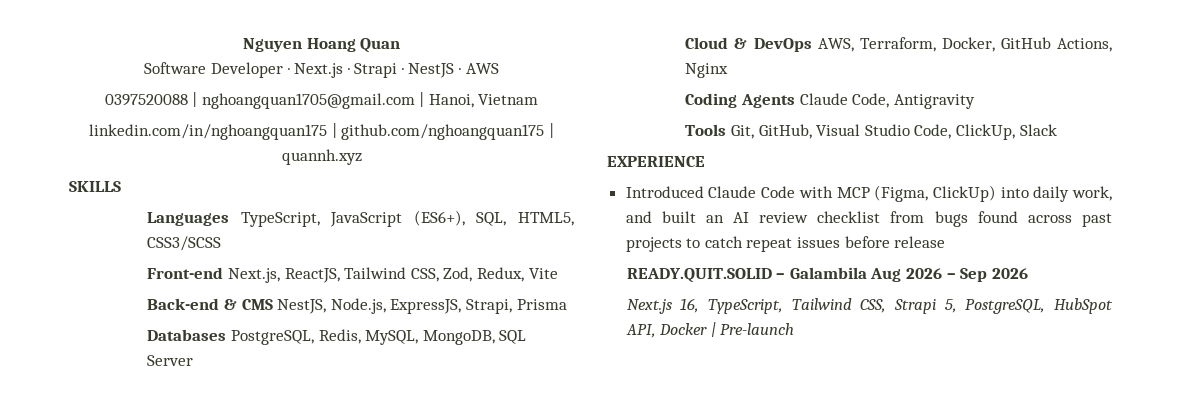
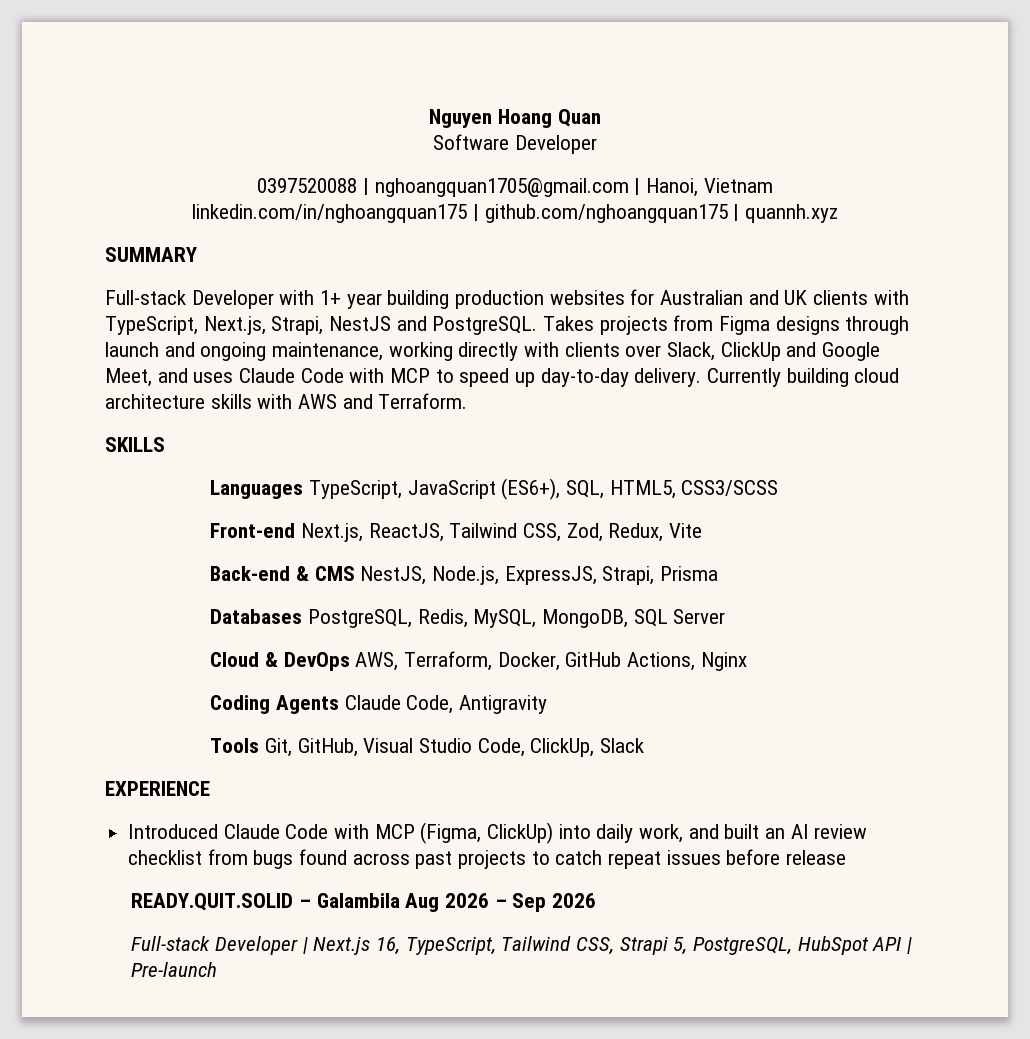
- Software Developer · Next.js · Strapi · NestJS · AWS
+ Software Developer
+ SUMMARY
+ Full-stack Developer with 1+ year building production websites for Australian and UK clients with TypeScript, Next.js, Strapi, NestJS and PostgreSQL. Takes projects from Figma designs through launch and ongoing maintenance, working directly with clients over Slack, ClickUp and Google Meet, and uses Claude Code with MCP to speed up day-to-day delivery. Currently building cloud architecture skills with AWS and Terraform.
- Next.js 16, TypeScript, Tailwind CSS, Strapi 5, PostgreSQL, HubSpot API, Docker | Pre-launch
+ Full-stack Developer | Next.js 16, TypeScript, Tailwind CSS, Strapi 5, PostgreSQL, HubSpot API | Pre-launch

